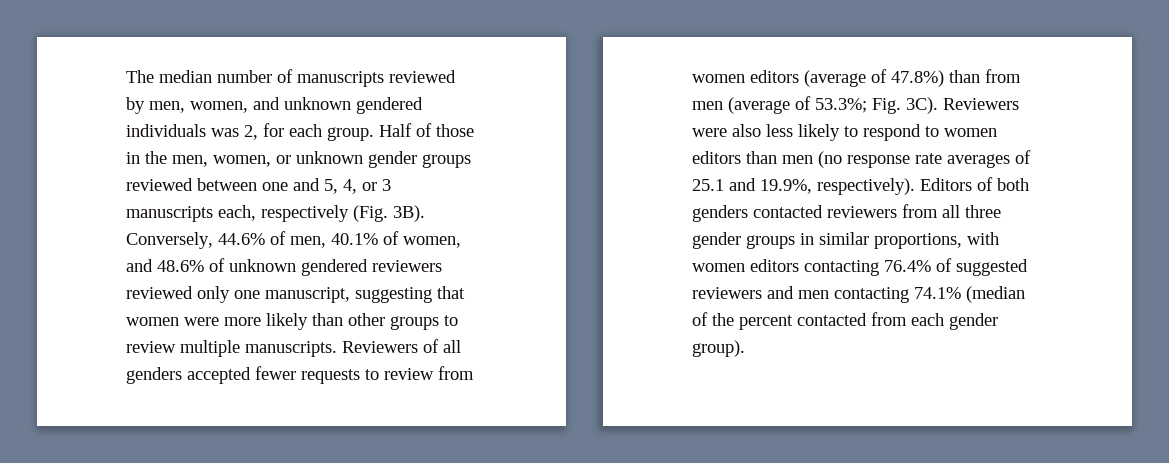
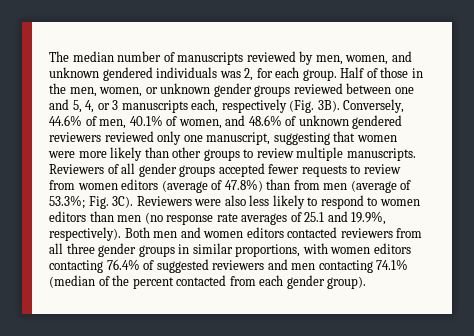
- Reviewers of all genders accepted fewer requests to review from women editors (average of 47.8%) than from men (average of 53.3%; Fig. 3C).
+ Reviewers of all gender groups accepted fewer requests to review from women editors (average of 47.8%) than from men (average of 53.3%; Fig. 3C).
- Editors of both genders contacted reviewers from all three gender groups in similar proportions, with women editors contacting 76.4% of suggested reviewers and men contacting 74.1% (median of the percent contacted from each gender group).
+ Both men and women editors contacted reviewers from all three gender groups in similar proportions, with women editors contacting 76.4% of suggested reviewers and men contacting 74.1% (median of the percent contacted from each gender group).

